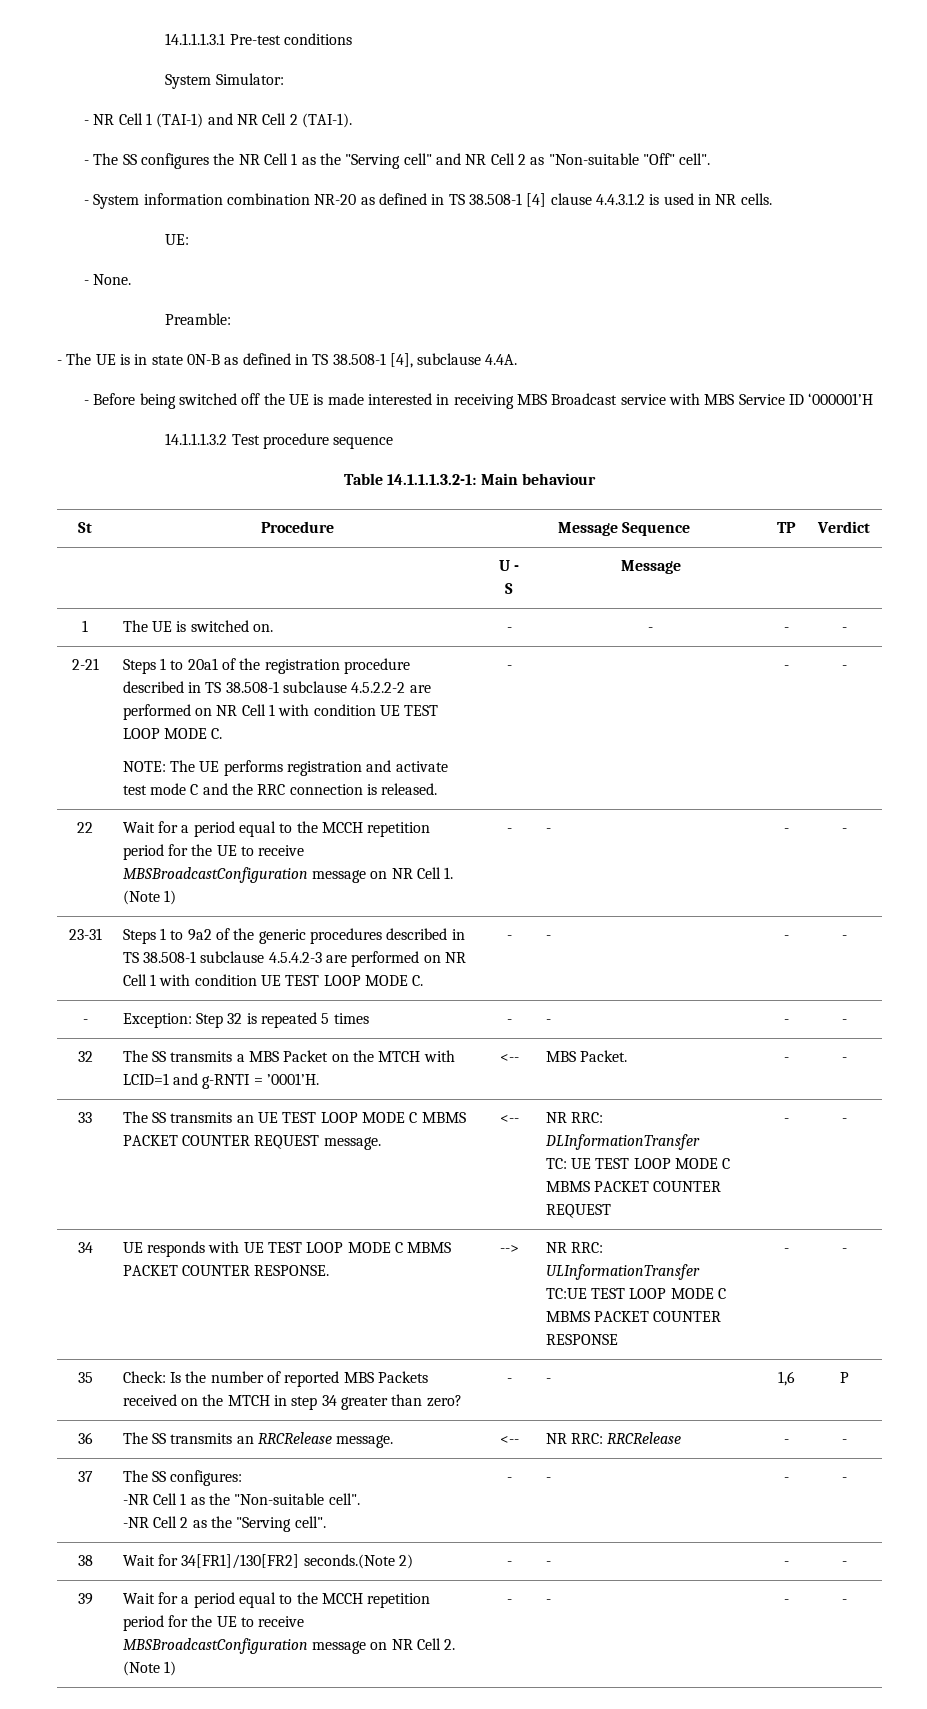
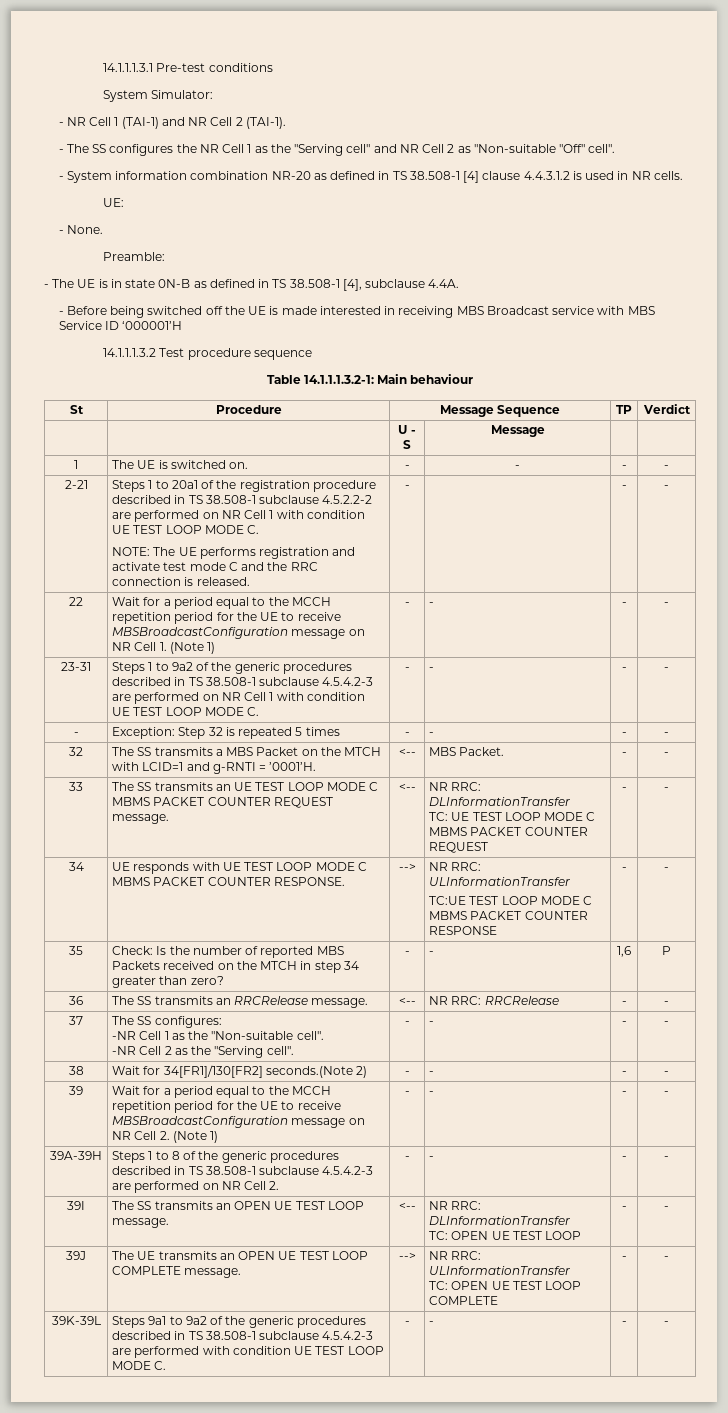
+ 39A-39H | Steps 1 to 8 of the generic procedures described in TS 38.508-1 subclause 4.5.4.2-3 are performed on NR Cell 2. | - | - | - | -
+ 39I | The SS transmits an OPEN UE TEST LOOP message. | <-- | NR RRC: DLInformationTransfer
+ TC: OPEN UE TEST LOOP | - | -
+ 39J | The UE transmits an OPEN UE TEST LOOP COMPLETE message. | --> | NR RRC: ULInformationTransfer
+ TC: OPEN UE TEST LOOP COMPLETE | - | -
+ 39K-39L | Steps 9a1 to 9a2 of the generic procedures described in TS 38.508-1 subclause 4.5.4.2-3 are performed with condition UE TEST LOOP MODE C. | - | - | - | -

